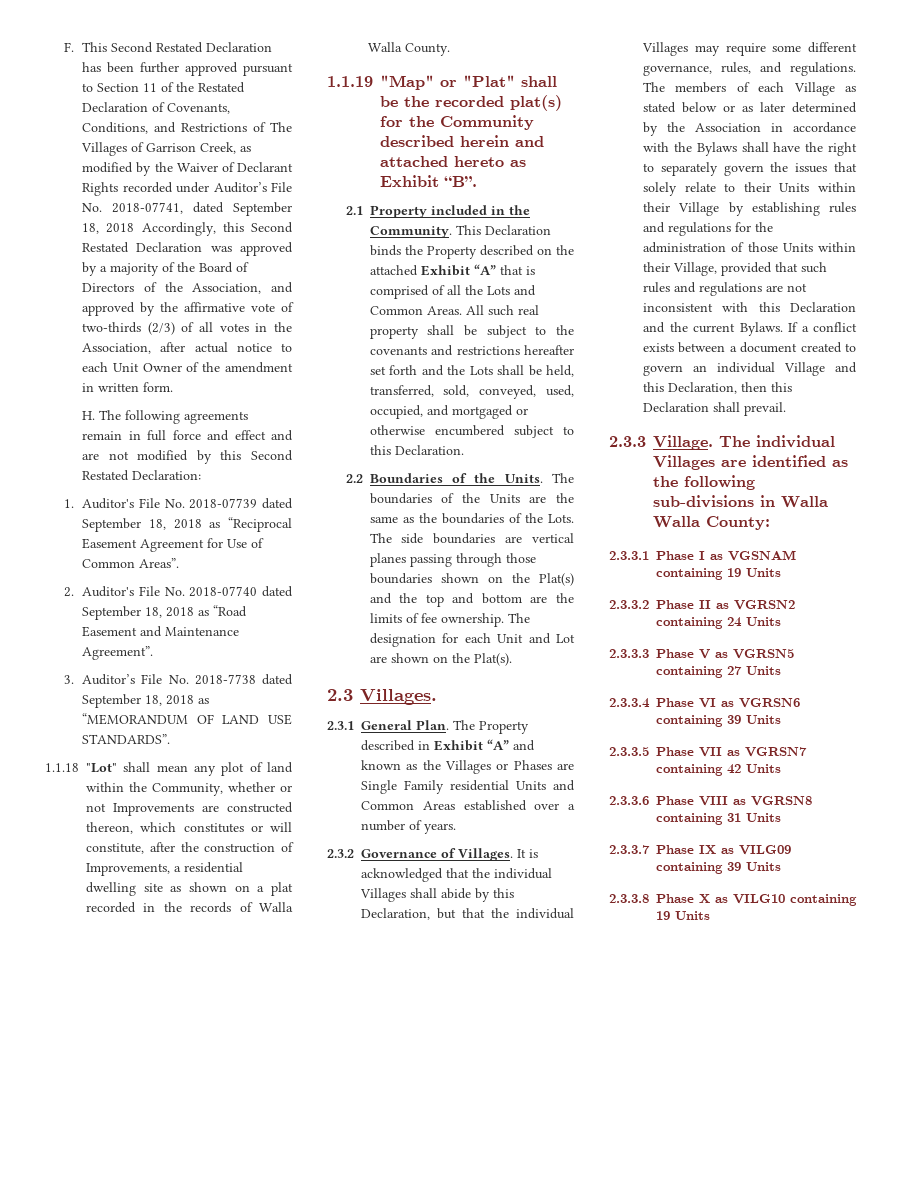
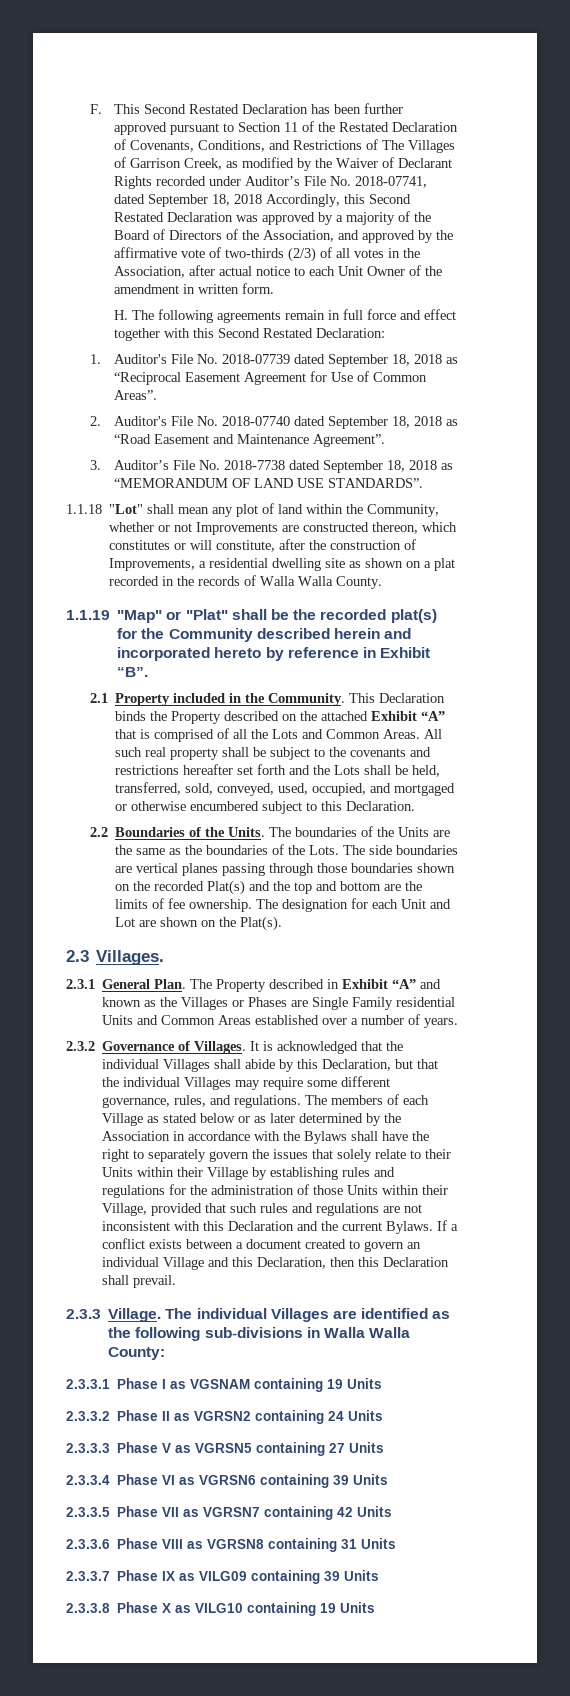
- H. The following agreements remain in full force and effect and are not modified by this Second Restated Declaration:
+ H. The following agreements remain in full force and effect together with this Second Restated Declaration:
- 1.1.19 "Map" or "Plat" shall be the recorded plat(s) for the Community described herein and attached hereto as Exhibit “B”.
+ 1.1.19 "Map" or "Plat" shall be the recorded plat(s) for the Community described herein and incorporated hereto by reference in Exhibit “B”.
- The side boundaries are vertical planes passing through those boundaries shown on the Plat(s) and the top and bottom are the limits of fee ownership.
+ The side boundaries are vertical planes passing through those boundaries shown on the recorded Plat(s) and the top and bottom are the limits of fee ownership.

